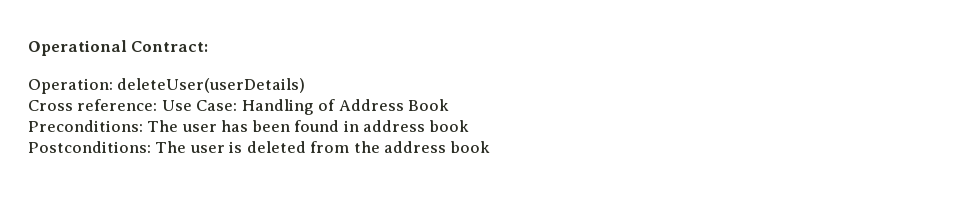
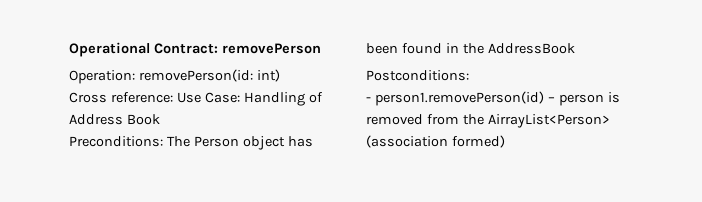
- Operational Contract:
+ Operational Contract: removePerson
- Operation: deleteUser(userDetails)
+ Operation: removePerson(id: int)
- Preconditions: The user has been found in address book
+ Preconditions: The Person object has been found in the AddressBook
- Postconditions: The user is deleted from the address book
+ Postconditions:
+ - person1.removePerson(id) – person is removed from the AirrayList<Person> (association formed)

